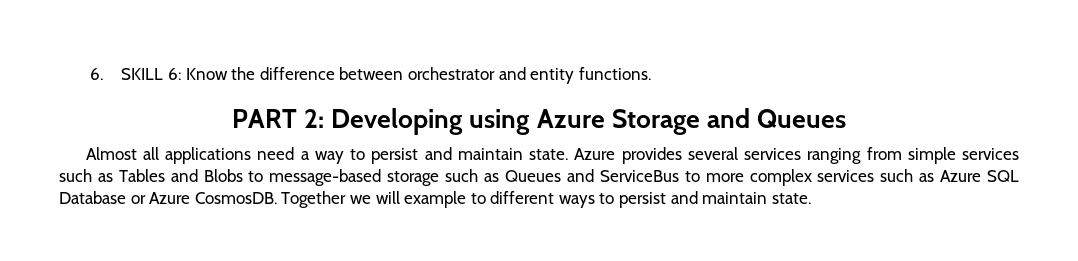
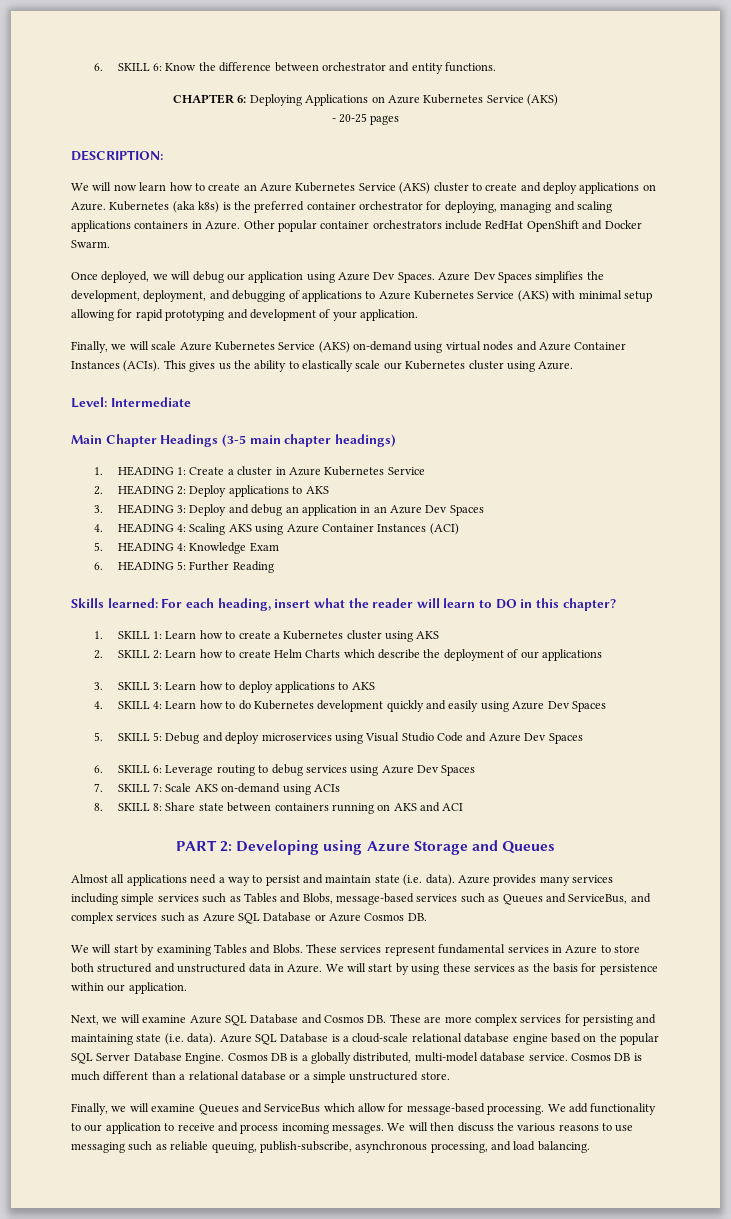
+ CHAPTER 6: Deploying Applications on Azure Kubernetes Service (AKS)
+ - 20-25 pages
+ DESCRIPTION:
+ We will now learn how to create an Azure Kubernetes Service (AKS) cluster to create and deploy applications on Azure. Kubernetes (aka k8s) is the preferred container orchestrator for deploying, managing and scaling applications containers in Azure. Other popular container orchestrators include RedHat OpenShift and Docker Swarm.
+ Once deployed, we will debug our application using Azure Dev Spaces. Azure Dev Spaces simplifies the development, deployment, and debugging of applications to Azure Kubernetes Service (AKS) with minimal setup allowing for rapid prototyping and development of your application.
+ Finally, we will scale Azure Kubernetes Service (AKS) on-demand using virtual nodes and Azure Container Instances (ACIs). This gives us the ability to elastically scale our Kubernetes cluster using Azure.
+ Level: Intermediate
+ Main Chapter Headings (3-5 main chapter headings)
+ 1. HEADING 1: Create a cluster in Azure Kubernetes Service
+ 2. HEADING 2: Deploy applications to AKS
+ 3. HEADING 3: Deploy and debug an application in an Azure Dev Spaces
+ 4. HEADING 4: Scaling AKS using Azure Container Instances (ACI)
+ 5. HEADING 4: Knowledge Exam
+ 6. HEADING 5: Further Reading
+ Skills learned: For each heading, insert what the reader will learn to DO in this chapter?
+ 1. SKILL 1: Learn how to create a Kubernetes cluster using AKS
+ 2. SKILL 2: Learn how to create Helm Charts which describe the deployment of our applications
+ 3. SKILL 3: Learn how to deploy applications to AKS
+ 4. SKILL 4: Learn how to do Kubernetes development quickly and easily using Azure Dev Spaces
+ 5. SKILL 5: Debug and deploy microservices using Visual Studio Code and Azure Dev Spaces
+ 6. SKILL 6: Leverage routing to debug services using Azure Dev Spaces
+ 7. SKILL 7: Scale AKS on-demand using ACIs
+ 8. SKILL 8: Share state between containers running on AKS and ACI
- Almost all applications need a way to persist and maintain state. Azure provides several services ranging from simple services such as Tables and Blobs to message-based storage such as Queues and ServiceBus to more complex services such as Azure SQL Database or Azure CosmosDB. Together we will example to different ways to persist and maintain state.
+ Almost all applications need a way to persist and maintain state (i.e. data). Azure provides many services including simple services such as Tables and Blobs, message-based services such as Queues and ServiceBus, and complex services such as Azure SQL Database or Azure Cosmos DB.
+ We will start by examining Tables and Blobs. These services represent fundamental services in Azure to store both structured and unstructured data in Azure. We will start by using these services as the basis for persistence within our application.
+ Next, we will examine Azure SQL Database and Cosmos DB. These are more complex services for persisting and maintaining state (i.e. data). Azure SQL Database is a cloud-scale relational database engine based on the popular SQL Server Database Engine. Cosmos DB is a globally distributed, multi-model database service. Cosmos DB is much different than a relational database or a simple unstructured store.
+ Finally, we will examine Queues and ServiceBus which allow for message-based processing. We add functionality to our application to receive and process incoming messages. We will then discuss the various reasons to use messaging such as reliable queuing, publish-subscribe, asynchronous processing, and load balancing.

